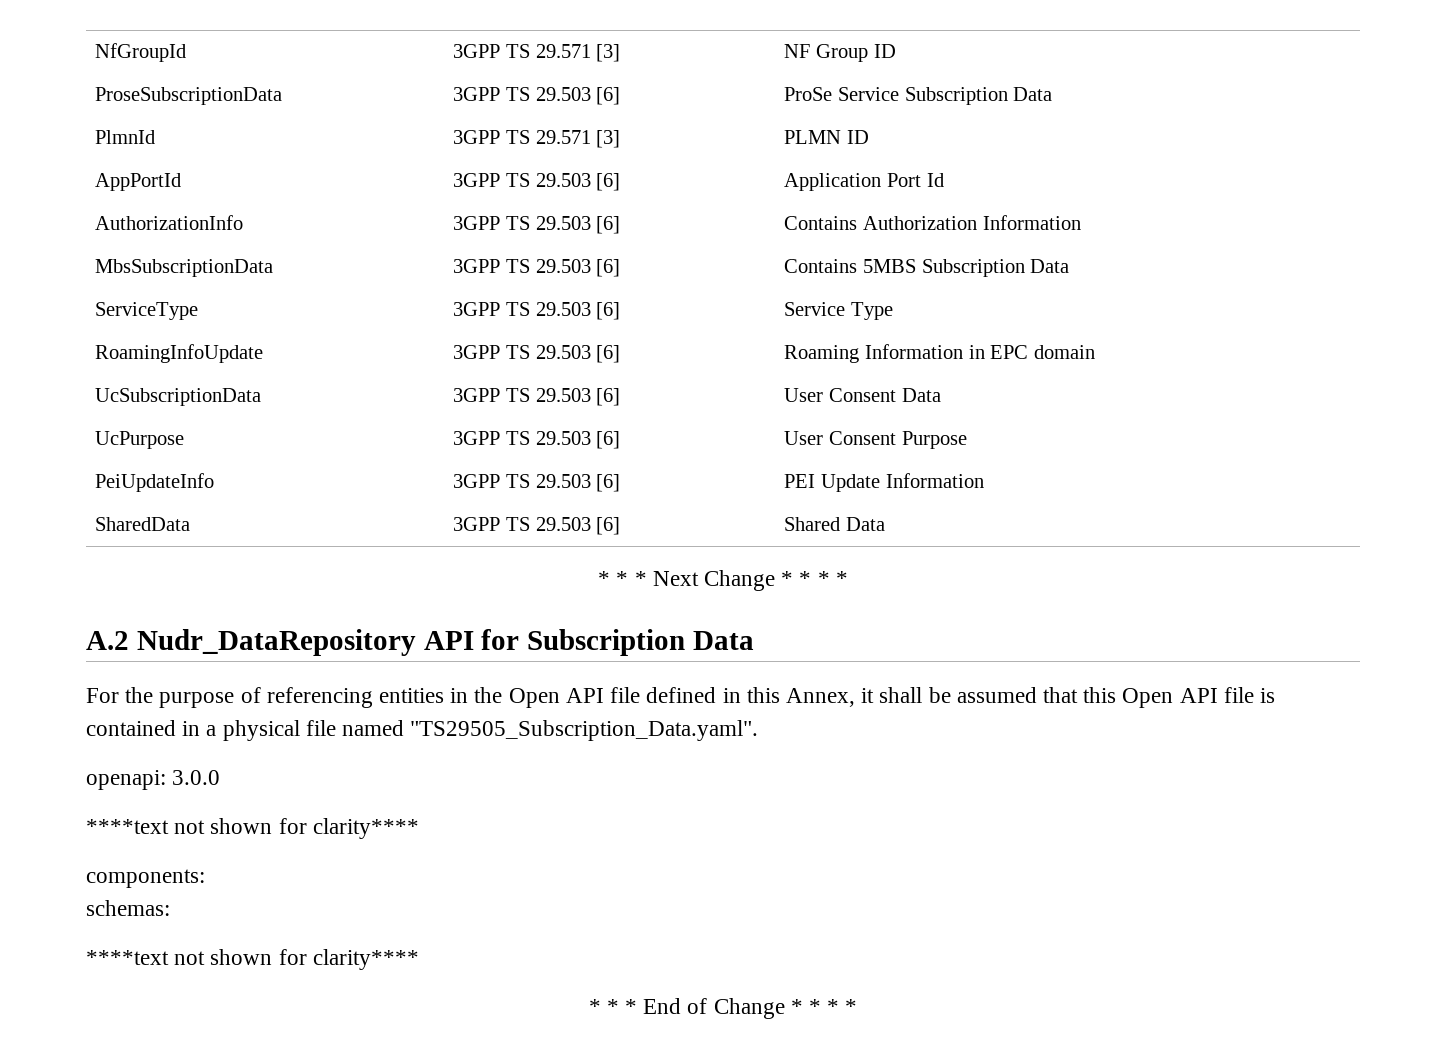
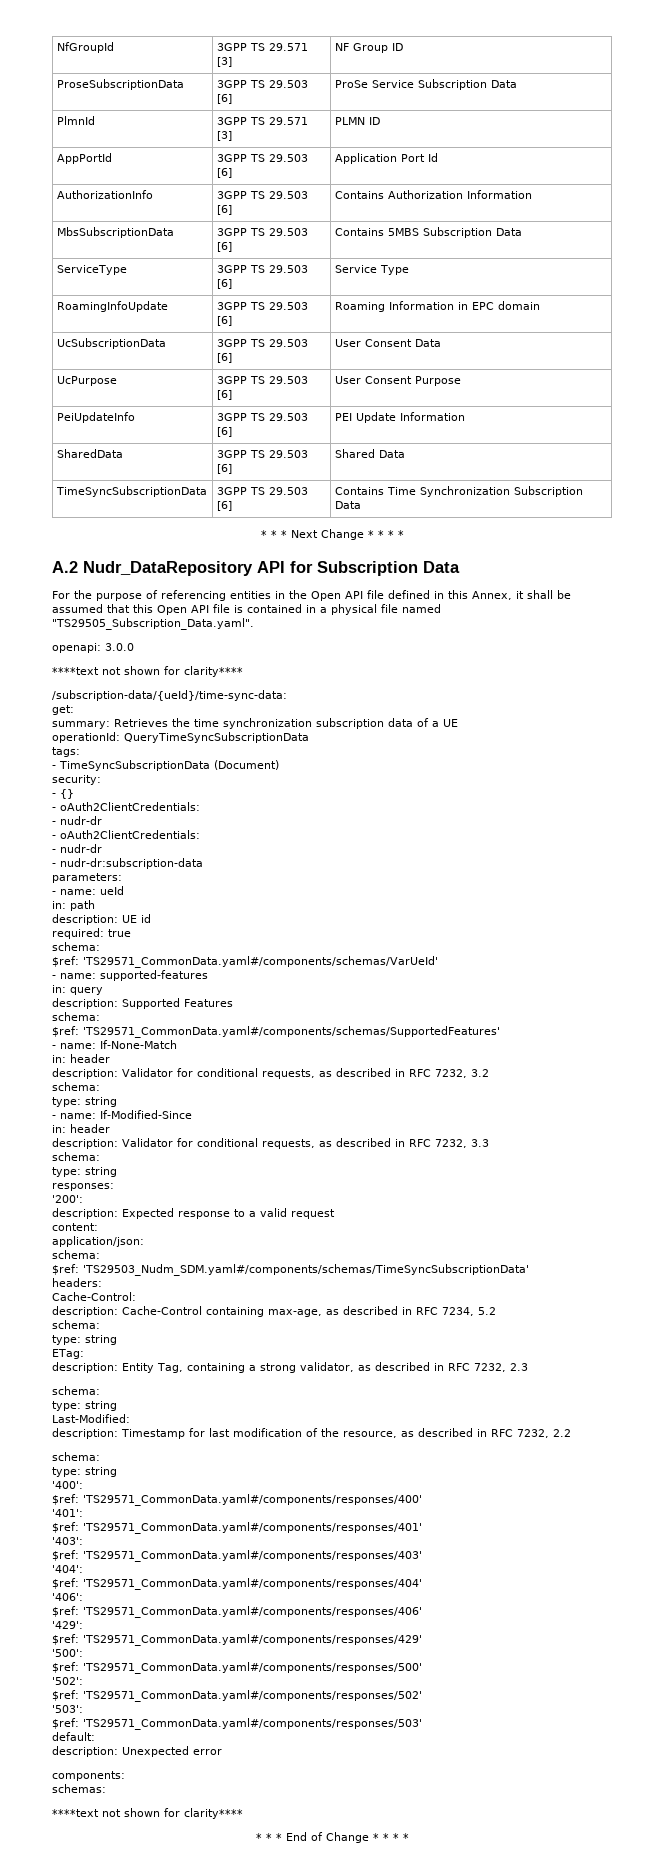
+ TimeSyncSubscriptionData | 3GPP TS 29.503 [6] | Contains Time Synchronization Subscription Data
+ /subscription-data/{ueId}/time-sync-data:
+ get:
+ summary: Retrieves the time synchronization subscription data of a UE
+ operationId: QueryTimeSyncSubscriptionData
+ tags:
+ - TimeSyncSubscriptionData (Document)
+ security:
+ - {}
+ - oAuth2ClientCredentials:
+ - nudr-dr
+ - oAuth2ClientCredentials:
+ - nudr-dr
+ - nudr-dr:subscription-data
+ parameters:
+ - name: ueId
+ in: path
+ description: UE id
+ required: true
+ schema:
+ $ref: 'TS29571_CommonData.yaml#/components/schemas/VarUeId'
+ - name: supported-features
+ in: query
+ description: Supported Features
+ schema:
+ $ref: 'TS29571_CommonData.yaml#/components/schemas/SupportedFeatures'
+ - name: If-None-Match
+ in: header
+ description: Validator for conditional requests, as described in RFC 7232, 3.2
+ schema:
+ type: string
+ - name: If-Modified-Since
+ in: header
+ description: Validator for conditional requests, as described in RFC 7232, 3.3
+ schema:
+ type: string
+ responses:
+ '200':
+ description: Expected response to a valid request
+ content:
+ application/json:
+ schema:
+ $ref: 'TS29503_Nudm_SDM.yaml#/components/schemas/TimeSyncSubscriptionData'
+ headers:
+ Cache-Control:
+ description: Cache-Control containing max-age, as described in RFC 7234, 5.2
+ schema:
+ type: string
+ ETag:
+ description: Entity Tag, containing a strong validator, as described in RFC 7232, 2.3
+ schema:
+ type: string
+ Last-Modified:
+ description: Timestamp for last modification of the resource, as described in RFC 7232, 2.2
+ schema:
+ type: string
+ '400':
+ $ref: 'TS29571_CommonData.yaml#/components/responses/400'
+ '401':
+ $ref: 'TS29571_CommonData.yaml#/components/responses/401'
+ '403':
+ $ref: 'TS29571_CommonData.yaml#/components/responses/403'
+ '404':
+ $ref: 'TS29571_CommonData.yaml#/components/responses/404'
+ '406':
+ $ref: 'TS29571_CommonData.yaml#/components/responses/406'
+ '429':
+ $ref: 'TS29571_CommonData.yaml#/components/responses/429'
+ '500':
+ $ref: 'TS29571_CommonData.yaml#/components/responses/500'
+ '502':
+ $ref: 'TS29571_CommonData.yaml#/components/responses/502'
+ '503':
+ $ref: 'TS29571_CommonData.yaml#/components/responses/503'
+ default:
+ description: Unexpected error

